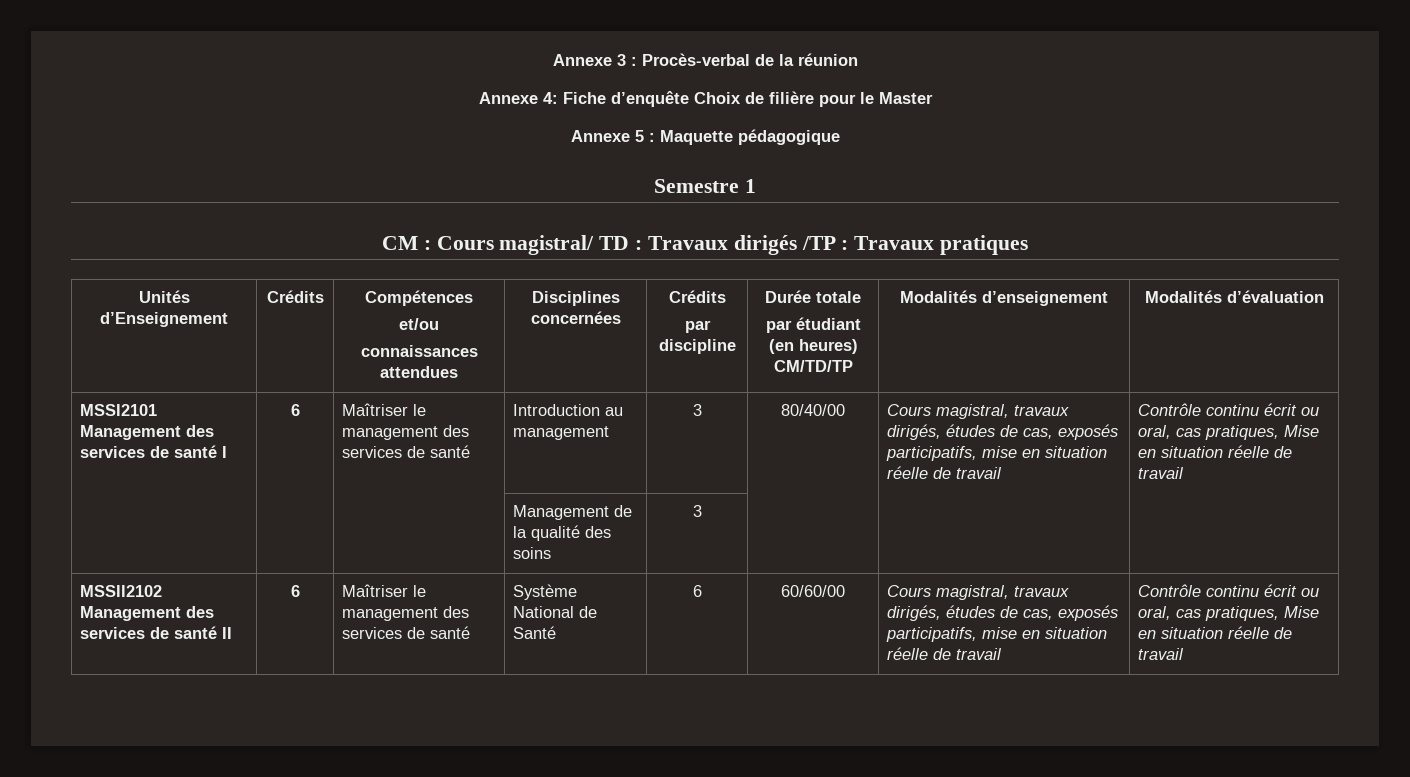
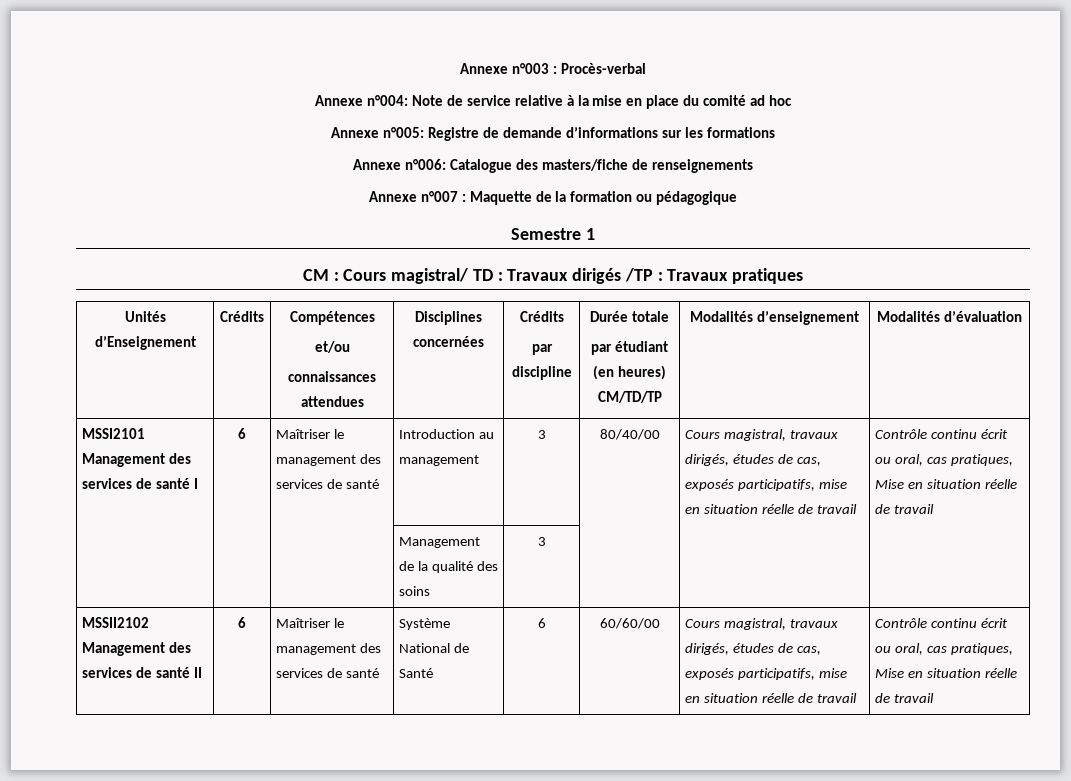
- Annexe 3 : Procès-verbal de la réunion
- Annexe 4: Fiche d’enquête Choix de filière pour le Master
- Annexe 5 : Maquette pédagogique
+ Annexe n°003 : Procès-verbal
+ Annexe n°004: Note de service relative à la mise en place du comité ad hoc
+ Annexe n°005: Registre de demande d’informations sur les formations
+ Annexe n°006: Catalogue des masters/fiche de renseignements
+ Annexe n°007 : Maquette de la formation ou pédagogique

